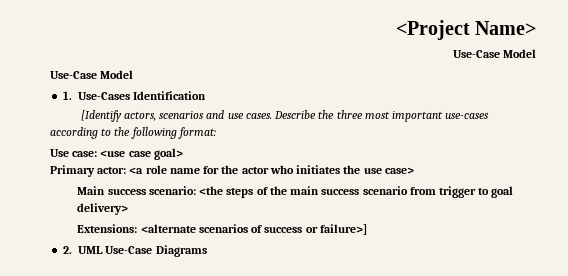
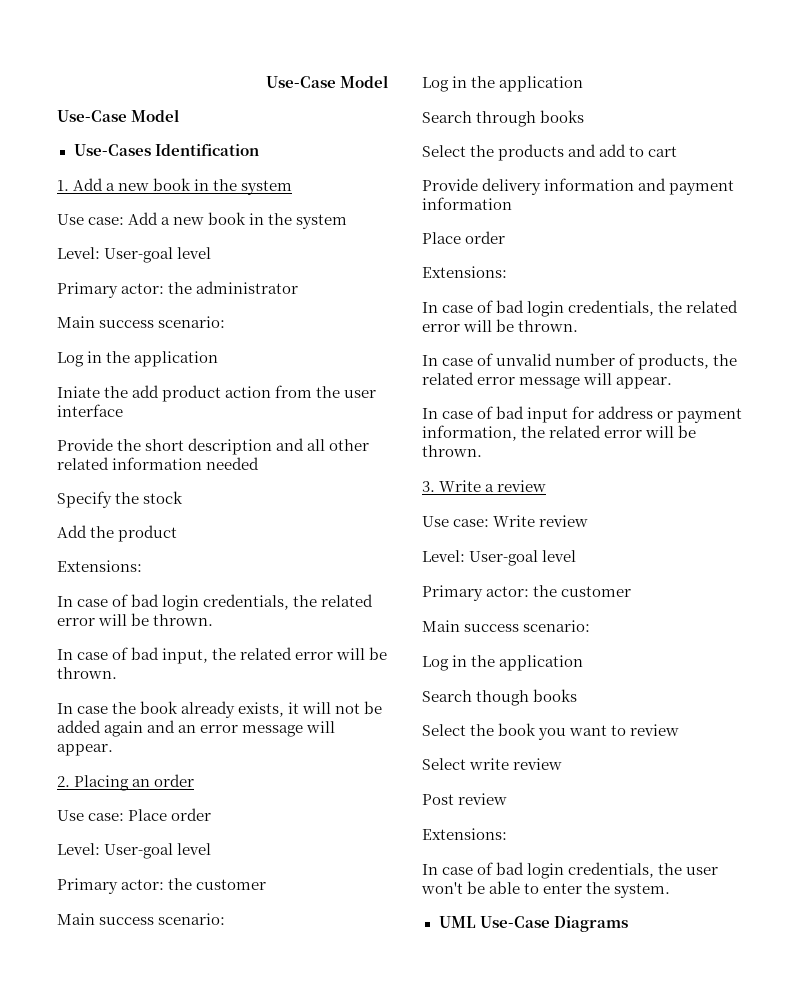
- <Project Name>
- 1. Use-Cases Identification
+ Use-Cases Identification
- [Identify actors, scenarios and use cases. Describe the three most important use-cases according to the following format:
- Use case: <use case goal>
- Primary actor: <a role name for the actor who initiates the use case>
- Main success scenario: <the steps of the main success scenario from trigger to goal delivery>
- Extensions: <alternate scenarios of success or failure>]
- 2. UML Use-Case Diagrams
+ 1. Add a new book in the system
+ Use case: Add a new book in the system
+ Level: User-goal level
+ Primary actor: the administrator
+ Main success scenario:
+ Log in the application
+ Iniate the add product action from the user interface
+ Provide the short description and all other related information needed
+ Specify the stock
+ Add the product
+ Extensions:
+ In case of bad login credentials, the related error will be thrown.
+ In case of bad input, the related error will be thrown.
+ In case the book already exists, it will not be added again and an error message will appear.
+ 2. Placing an order
+ Use case: Place order
+ Level: User-goal level
+ Primary actor: the customer
+ Main success scenario:
+ Log in the application
+ Search through books
+ Select the products and add to cart
+ Provide delivery information and payment information
+ Place order
+ Extensions:
+ In case of bad login credentials, the related error will be thrown.
+ In case of unvalid number of products, the related error message will appear.
+ In case of bad input for address or payment information, the related error will be thrown.
+ 3. Write a review
+ Use case: Write review
+ Level: User-goal level
+ Primary actor: the customer
+ Main success scenario:
+ Log in the application
+ Search though books
+ Select the book you want to review
+ Select write review
+ Post review
+ Extensions:
+ In case of bad login credentials, the user won't be able to enter the system.
+ UML Use-Case Diagrams

